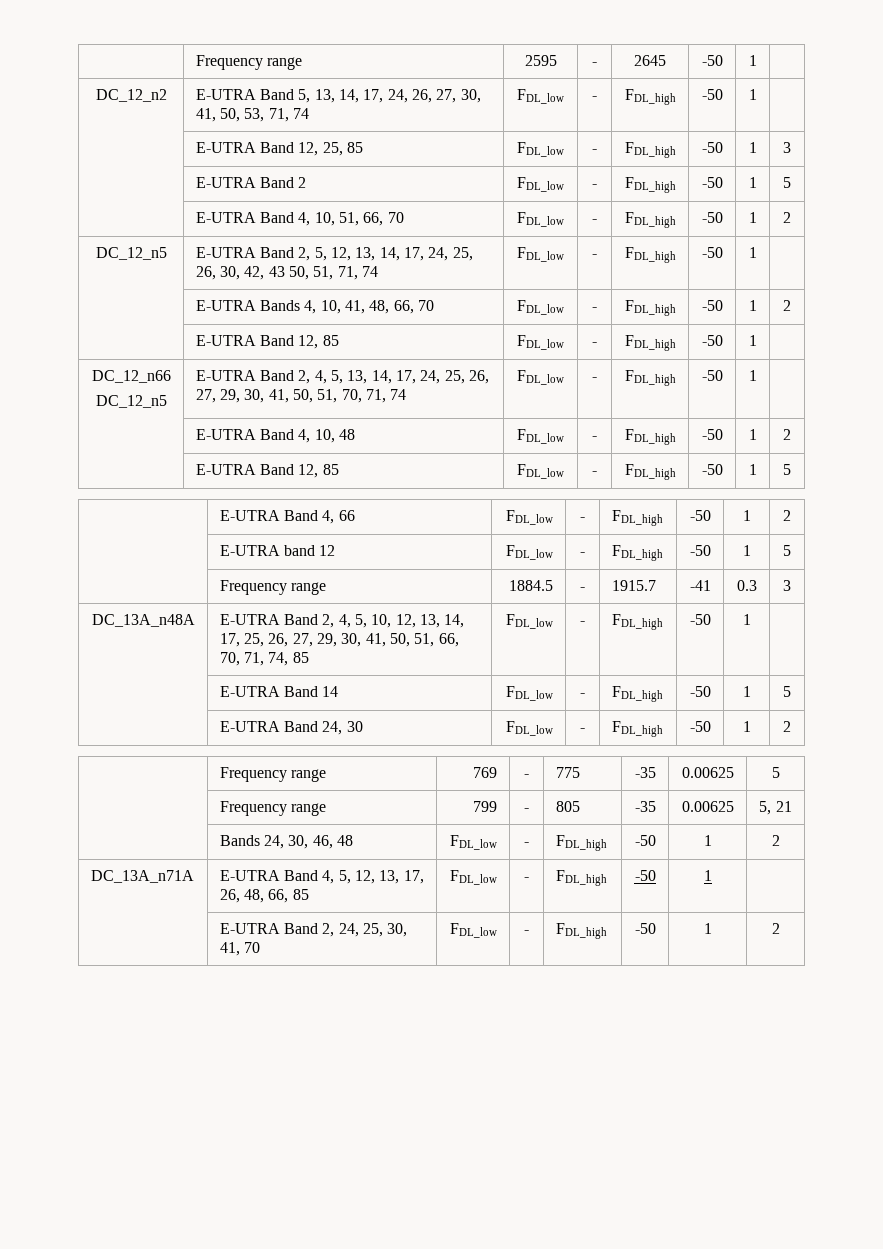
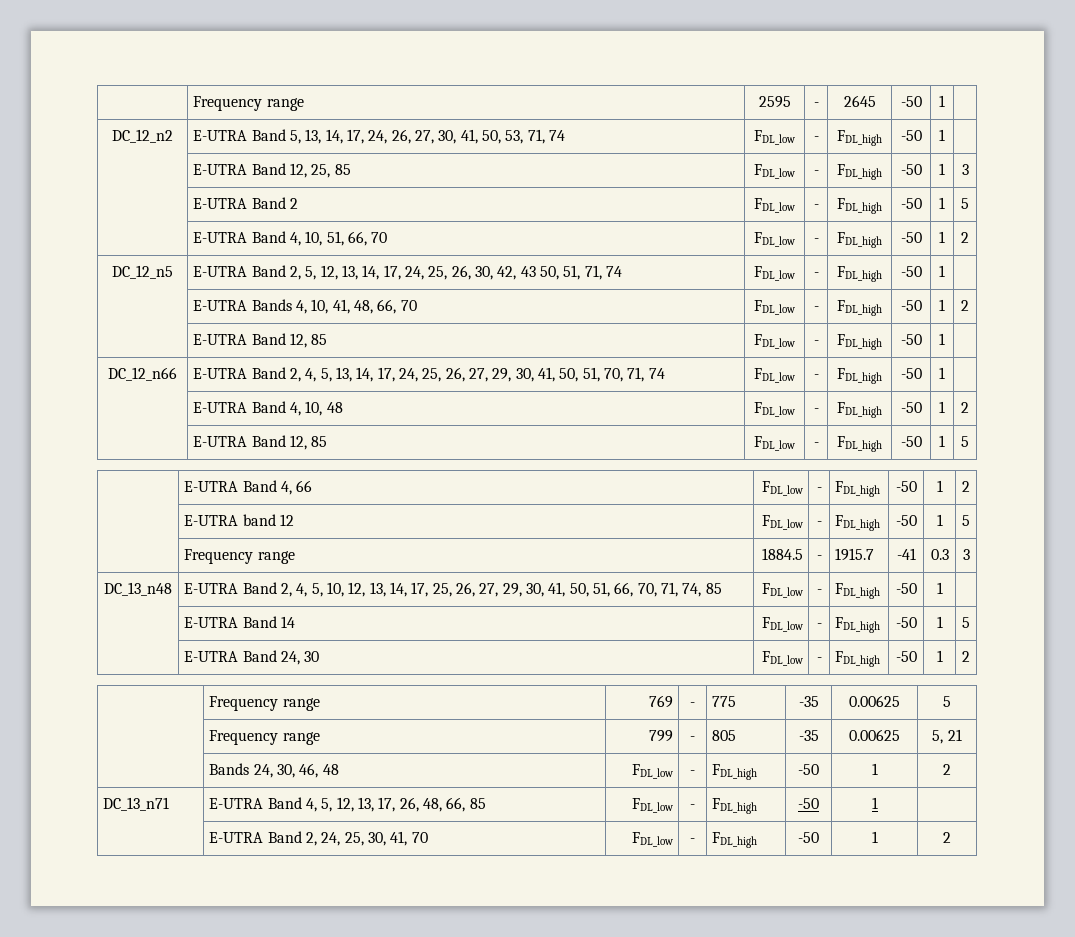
- DC_12_n66
- DC_12_n5 | E-UTRA Band 2, 4, 5, 13, 14, 17, 24, 25, 26, 27, 29, 30, 41, 50, 51, 70, 71, 74 | FDL_low | - | FDL_high | -50 | 1 |
+ DC_12_n66 | E-UTRA Band 2, 4, 5, 13, 14, 17, 24, 25, 26, 27, 29, 30, 41, 50, 51, 70, 71, 74 | FDL_low | - | FDL_high | -50 | 1 |
- DC_13A_n48A | E-UTRA Band 2, 4, 5, 10, 12, 13, 14, 17, 25, 26, 27, 29, 30, 41, 50, 51, 66, 70, 71, 74, 85 | FDL_low | - | FDL_high | -50 | 1 |
+ DC_13_n48 | E-UTRA Band 2, 4, 5, 10, 12, 13, 14, 17, 25, 26, 27, 29, 30, 41, 50, 51, 66, 70, 71, 74, 85 | FDL_low | - | FDL_high | -50 | 1 |
- DC_13A_n71A | E-UTRA Band 4, 5, 12, 13, 17, 26, 48, 66, 85 | FDL_low | - | FDL_high | -50 | 1 |
+ DC_13_n71 | E-UTRA Band 4, 5, 12, 13, 17, 26, 48, 66, 85 | FDL_low | - | FDL_high | -50 | 1 |

